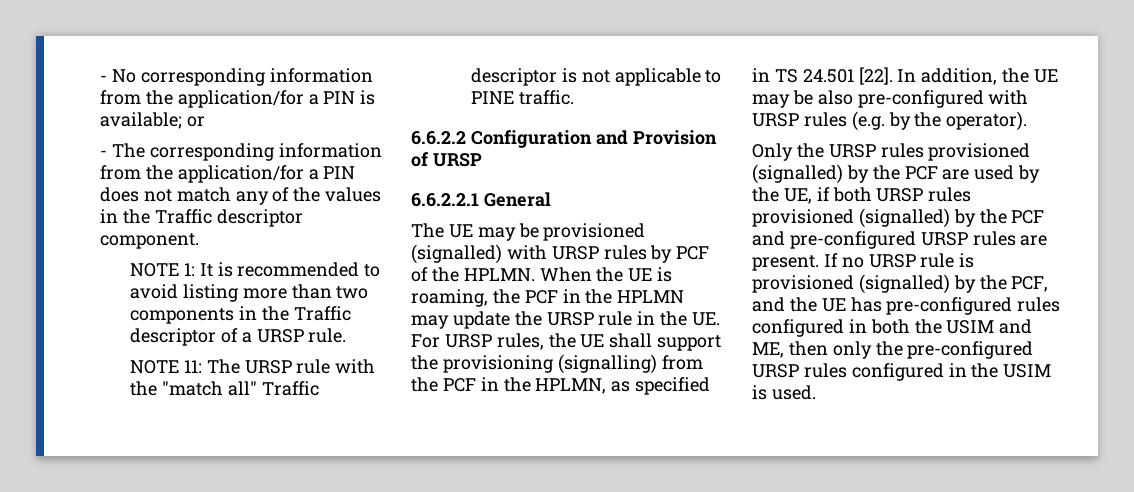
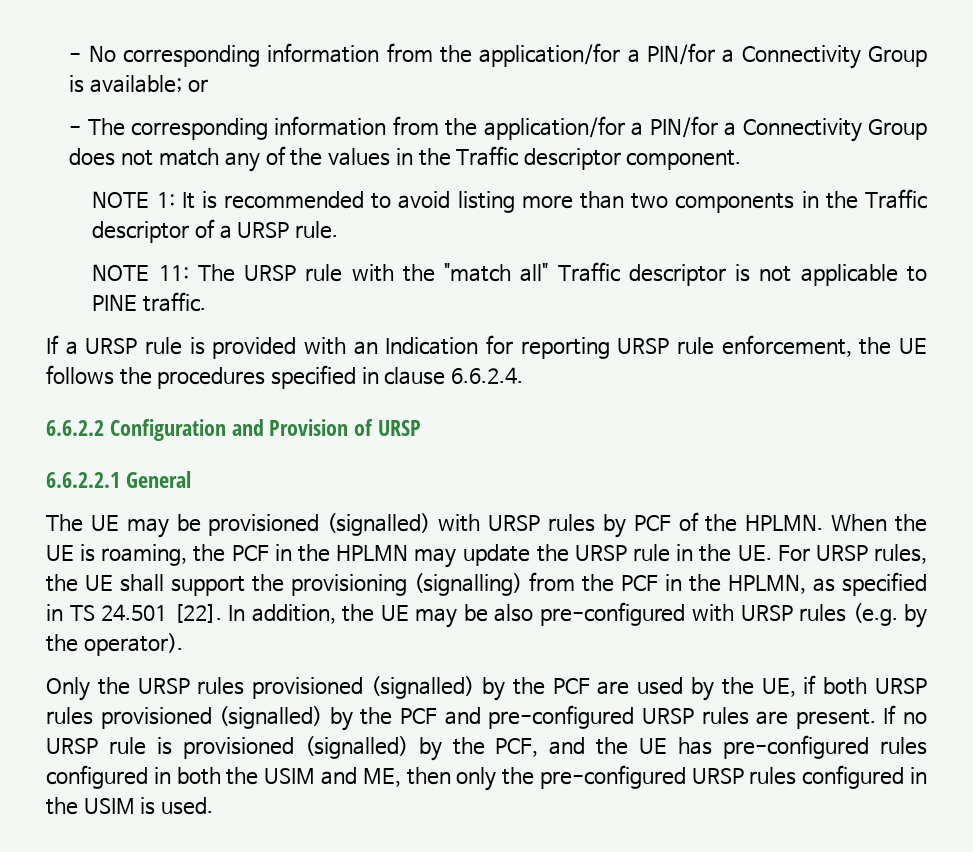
- - No corresponding information from the application/for a PIN is available; or
+ - No corresponding information from the application/for a PIN/for a Connectivity Group is available; or
- - The corresponding information from the application/for a PIN does not match any of the values in the Traffic descriptor component.
+ - The corresponding information from the application/for a PIN/for a Connectivity Group does not match any of the values in the Traffic descriptor component.
+ If a URSP rule is provided with an Indication for reporting URSP rule enforcement, the UE follows the procedures specified in clause 6.6.2.4.

